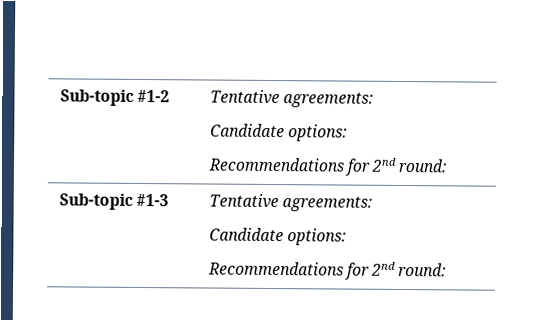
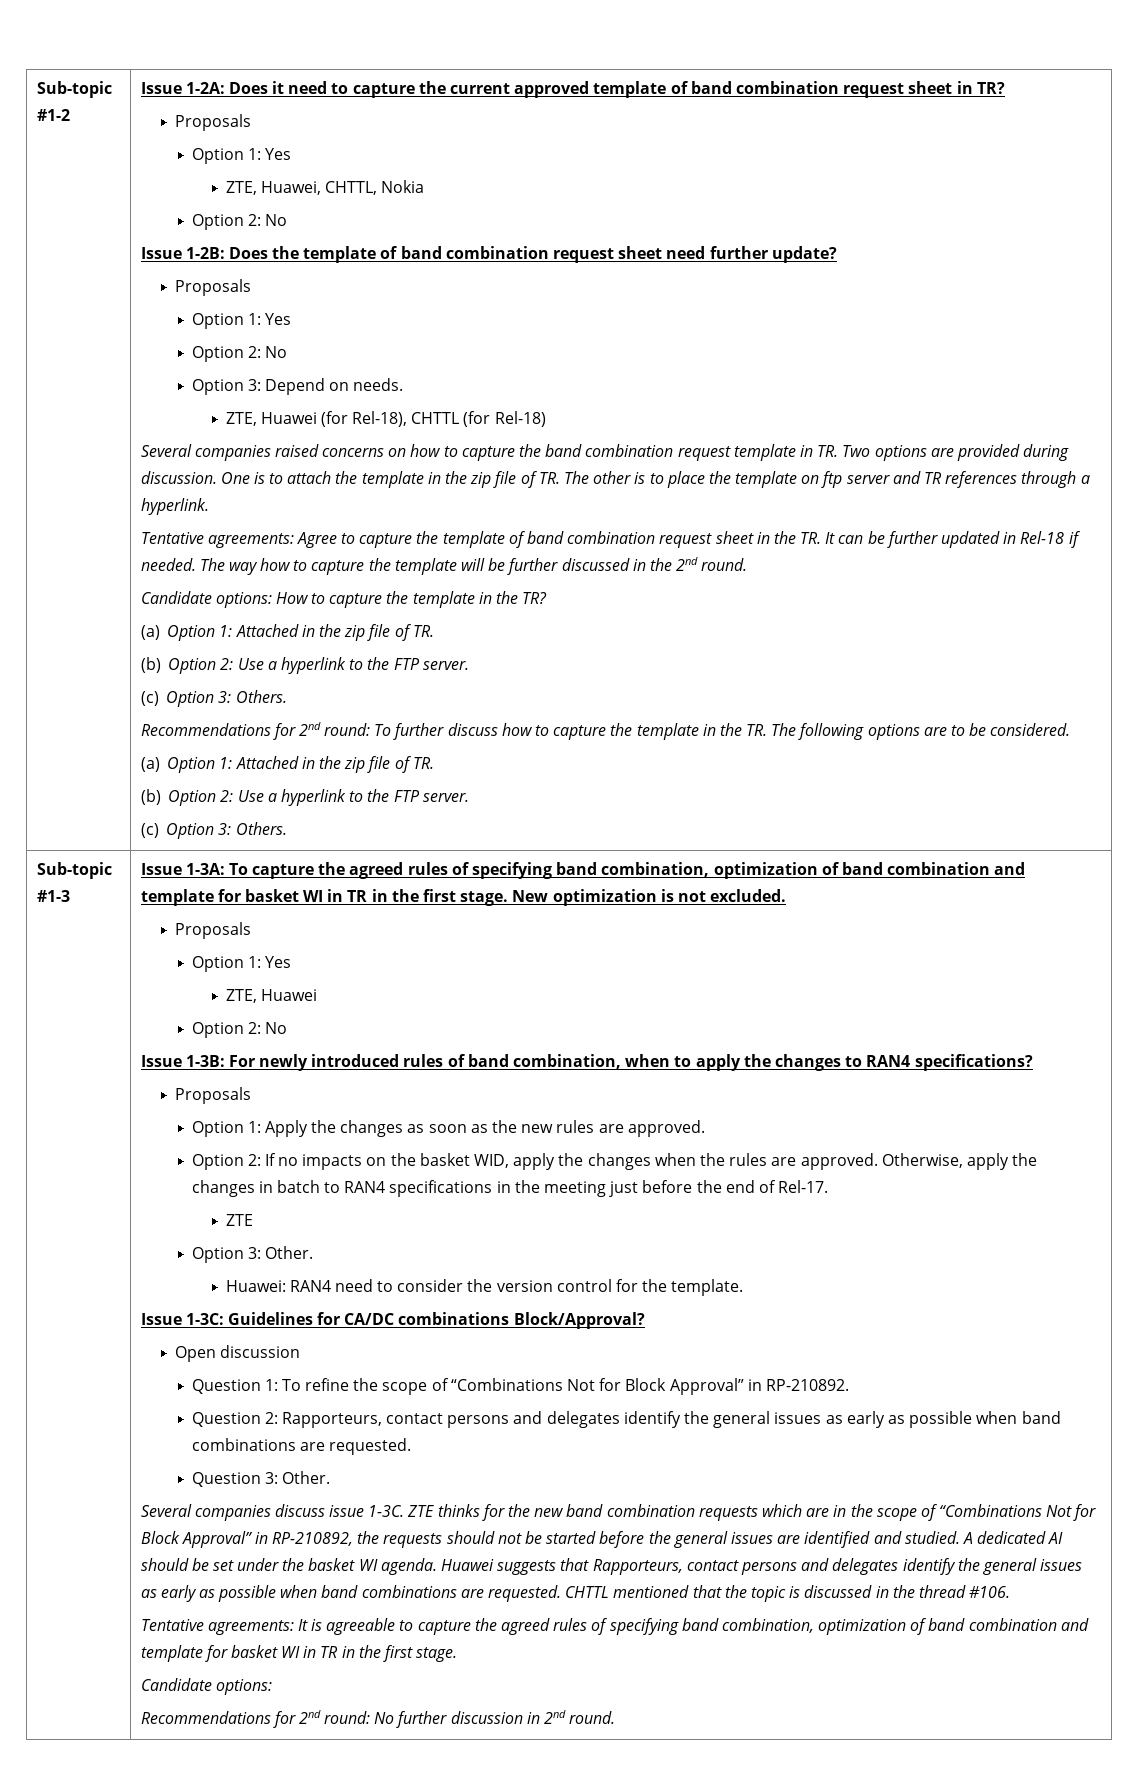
- Sub-topic #1-2 | Tentative agreements:
+ Sub-topic #1-2 | Issue 1-2A: Does it need to capture the current approved template of band combination request sheet in TR?
+ Proposals
+ Option 1: Yes
+ ZTE, Huawei, CHTTL, Nokia
+ Option 2: No
+ Issue 1-2B: Does the template of band combination request sheet need further update?
+ Proposals
+ Option 1: Yes
+ Option 2: No
+ Option 3: Depend on needs.
+ ZTE, Huawei (for Rel-18), CHTTL (for Rel-18)
+ Several companies raised concerns on how to capture the band combination request template in TR. Two options are provided during discussion. One is to attach the template in the zip file of TR. The other is to place the template on ftp server and TR references through a hyperlink.
+ Tentative agreements: Agree to capture the template of band combination request sheet in the TR. It can be further updated in Rel-18 if needed. The way how to capture the template will be further discussed in the 2nd round.
+ Candidate options: How to capture the template in the TR?
+ (a) Option 1: Attached in the zip file of TR.
+ (b) Option 2: Use a hyperlink to the FTP server.
+ (c) Option 3: Others.
+ Recommendations for 2nd round: To further discuss how to capture the template in the TR. The following options are to be considered.
+ (a) Option 1: Attached in the zip file of TR.
+ (b) Option 2: Use a hyperlink to the FTP server.
+ (c) Option 3: Others.
+ Sub-topic #1-3 | Issue 1-3A: To capture the agreed rules of specifying band combination, optimization of band combination and template for basket WI in TR in the first stage. New optimization is not excluded.
+ Proposals
+ Option 1: Yes
+ ZTE, Huawei
+ Option 2: No
+ Issue 1-3B: For newly introduced rules of band combination, when to apply the changes to RAN4 specifications?
+ Proposals
+ Option 1: Apply the changes as soon as the new rules are approved.
+ Option 2: If no impacts on the basket WID, apply the changes when the rules are approved. Otherwise, apply the changes in batch to RAN4 specifications in the meeting just before the end of Rel-17.
+ ZTE
+ Option 3: Other.
+ Huawei: RAN4 need to consider the version control for the template.
+ Issue 1-3C: Guidelines for CA/DC combinations Block/Approval?
+ Open discussion
+ Question 1: To refine the scope of “Combinations Not for Block Approval” in RP-210892.
+ Question 2: Rapporteurs, contact persons and delegates identify the general issues as early as possible when band combinations are requested.
+ Question 3: Other.
+ Several companies discuss issue 1-3C. ZTE thinks for the new band combination requests which are in the scope of “Combinations Not for Block Approval” in RP-210892, the requests should not be started before the general issues are identified and studied. A dedicated AI should be set under the basket WI agenda. Huawei suggests that Rapporteurs, contact persons and delegates identify the general issues as early as possible when band combinations are requested. CHTTL mentioned that the topic is discussed in the thread #106.
+ Tentative agreements: It is agreeable to capture the agreed rules of specifying band combination, optimization of band combination and template for basket WI in TR in the first stage.
  Candidate options:
- Recommendations for 2nd round:
- Sub-topic #1-3 | Tentative agreements:
- Candidate options:
- Recommendations for 2nd round:
+ Recommendations for 2nd round: No further discussion in 2nd round.

